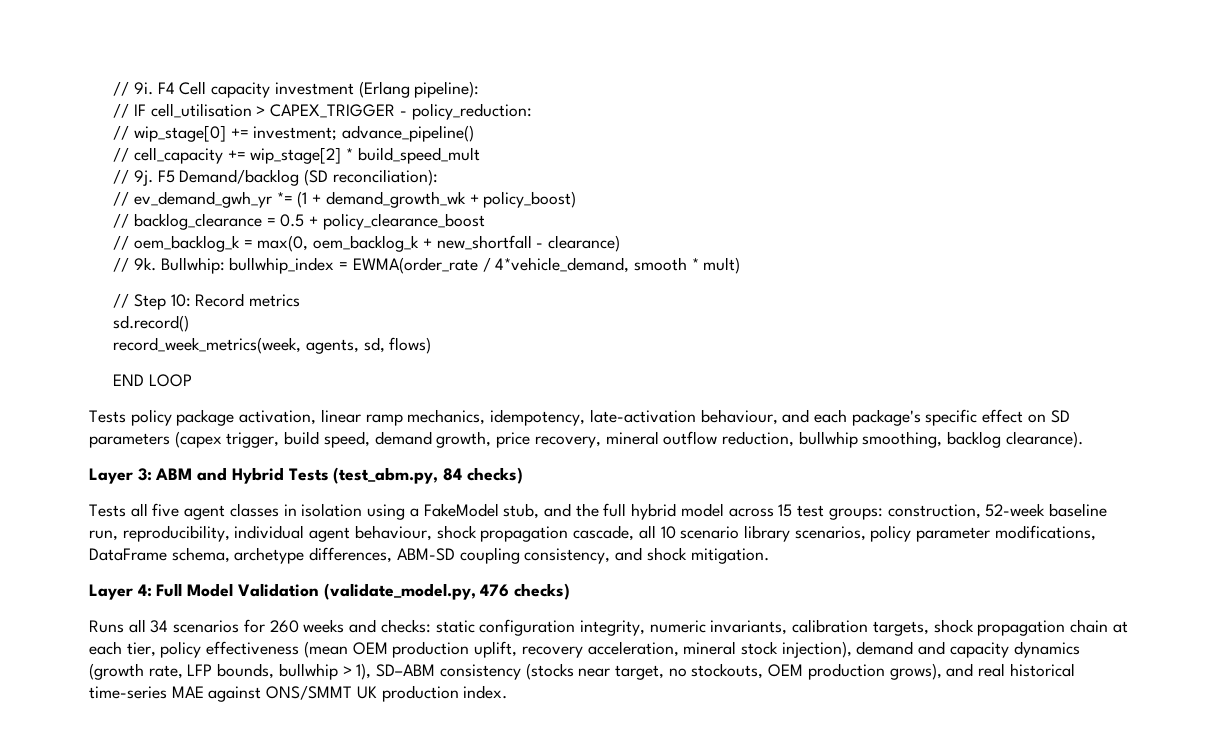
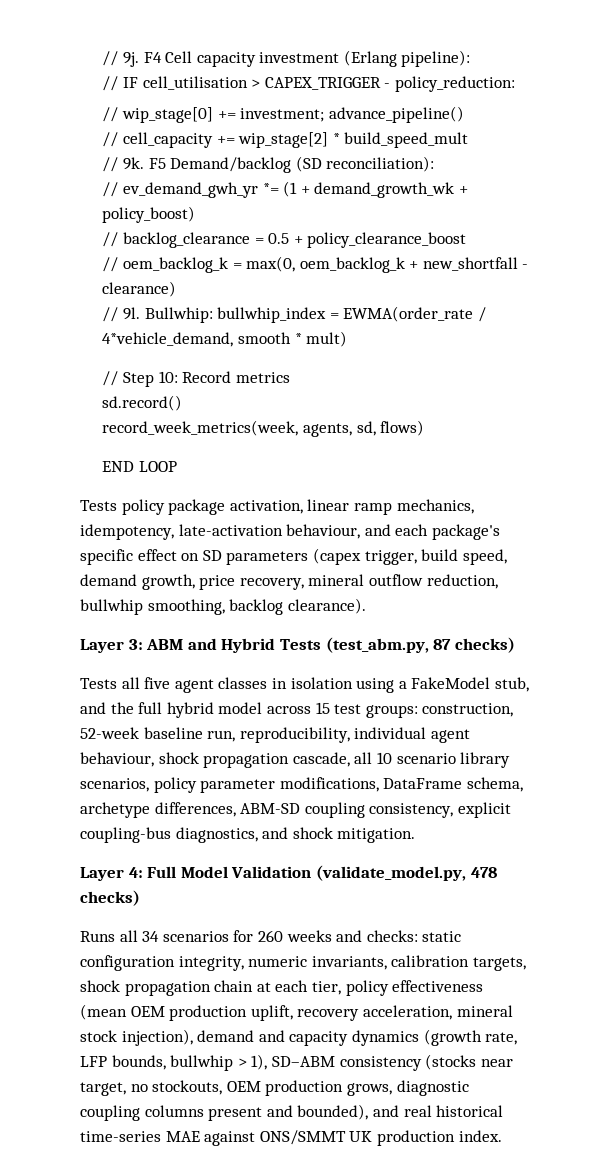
- // 9i.
+ // 9j.
- // 9j.
+ // 9k.
- // 9k.
+ // 9l.
- Layer 3: ABM and Hybrid Tests (test_abm.py, 84 checks)
+ Layer 3: ABM and Hybrid Tests (test_abm.py, 87 checks)
- Tests all five agent classes in isolation using a FakeModel stub, and the full hybrid model across 15 test groups: construction, 52-week baseline run, reproducibility, individual agent behaviour, shock propagation cascade, all 10 scenario library scenarios, policy parameter modifications, DataFrame schema, archetype differences, ABM-SD coupling consistency, and shock mitigation.
+ Tests all five agent classes in isolation using a FakeModel stub, and the full hybrid model across 15 test groups: construction, 52-week baseline run, reproducibility, individual agent behaviour, shock propagation cascade, all 10 scenario library scenarios, policy parameter modifications, DataFrame schema, archetype differences, ABM-SD coupling consistency, explicit coupling-bus diagnostics, and shock mitigation.
- Layer 4: Full Model Validation (validate_model.py, 476 checks)
+ Layer 4: Full Model Validation (validate_model.py, 478 checks)
- static configuration integrity, numeric invariants, calibration targets, shock propagation chain at each tier, policy effectiveness (mean OEM production uplift, recovery acceleration, mineral stock injection), demand and capacity dynamics (growth rate, LFP bounds, bullwhip > 1), SD–ABM consistency (stocks near target, no stockouts, OEM production grows), and real historical time-series MAE against ONS/SMMT UK production index.
+ static configuration integrity, numeric invariants, calibration targets, shock propagation chain at each tier, policy effectiveness (mean OEM production uplift, recovery acceleration, mineral stock injection), demand and capacity dynamics (growth rate, LFP bounds, bullwhip > 1), SD–ABM consistency (stocks near target, no stockouts, OEM production grows, diagnostic coupling columns present and bounded), and real historical time-series MAE against ONS/SMMT UK production index.

